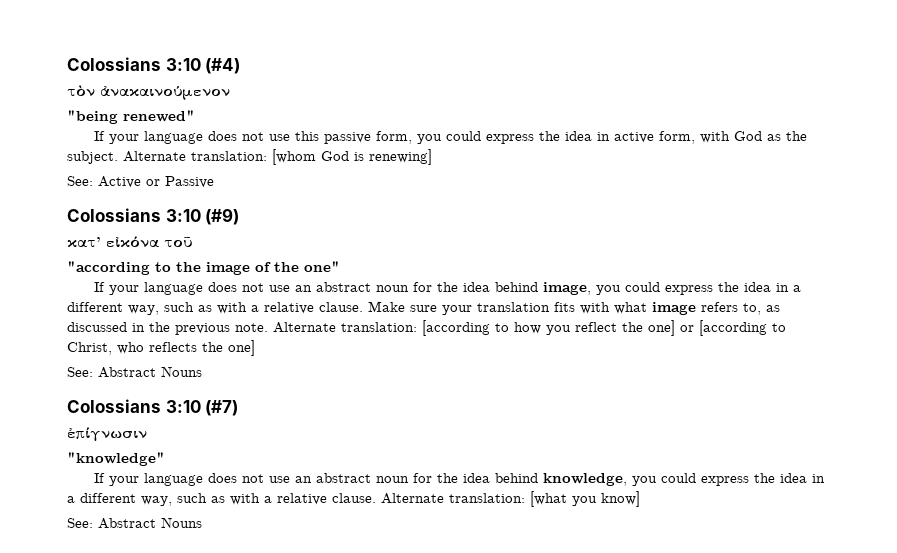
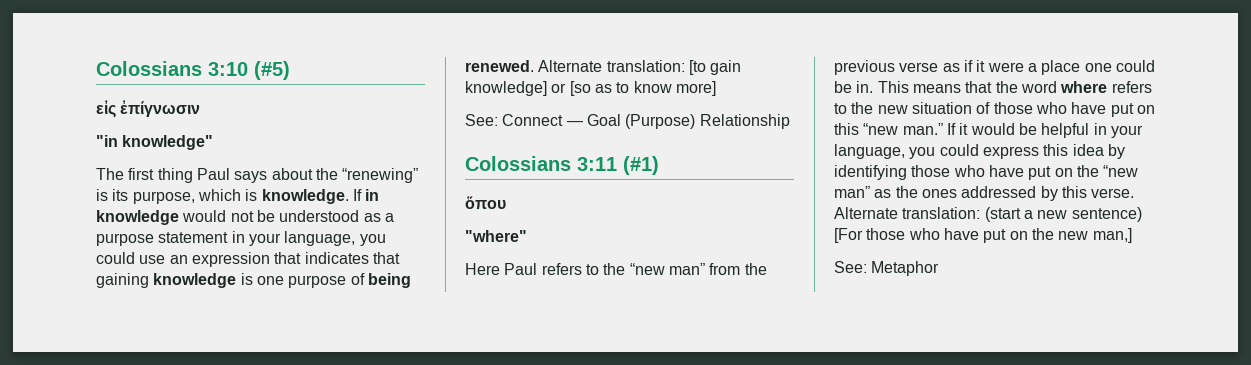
- Colossians 3:10 (#4)
- τὸν ἀνακαινούμενον
- "being renewed"
- If your language does not use this passive form, you could express the idea in active form, with God as the subject. Alternate translation: [whom God is renewing]
- See: Active or Passive
- Colossians 3:10 (#9)
- κατ’ εἰκόνα τοῦ
- "according to the image of the one"
- If your language does not use an abstract noun for the idea behind image, you could express the idea in a different way, such as with a relative clause. Make sure your translation fits with what image refers to, as discussed in the previous note. Alternate translation: [according to how you reflect the one] or [according to Christ, who reflects the one]
- See: Abstract Nouns
- Colossians 3:10 (#7)
- ἐπίγνωσιν
- "knowledge"
- If your language does not use an abstract noun for the idea behind knowledge, you could express the idea in a different way, such as with a relative clause. Alternate translation: [what you know]
- See: Abstract Nouns
+ Colossians 3:10 (#5)
+ εἰς ἐπίγνωσιν
+ "in knowledge"
+ The first thing Paul says about the “renewing” is its purpose, which is knowledge. If in knowledge would not be understood as a purpose statement in your language, you could use an expression that indicates that gaining knowledge is one purpose of being renewed. Alternate translation: [to gain knowledge] or [so as to know more]
+ See: Connect — Goal (Purpose) Relationship
+ Colossians 3:11 (#1)
+ ὅπου
+ "where"
+ Here Paul refers to the “new man” from the previous verse as if it were a place one could be in. This means that the word where refers to the new situation of those who have put on this “new man.” If it would be helpful in your language, you could express this idea by identifying those who have put on the “new man” as the ones addressed by this verse. Alternate translation: (start a new sentence) [For those who have put on the new man,]
+ See: Metaphor

